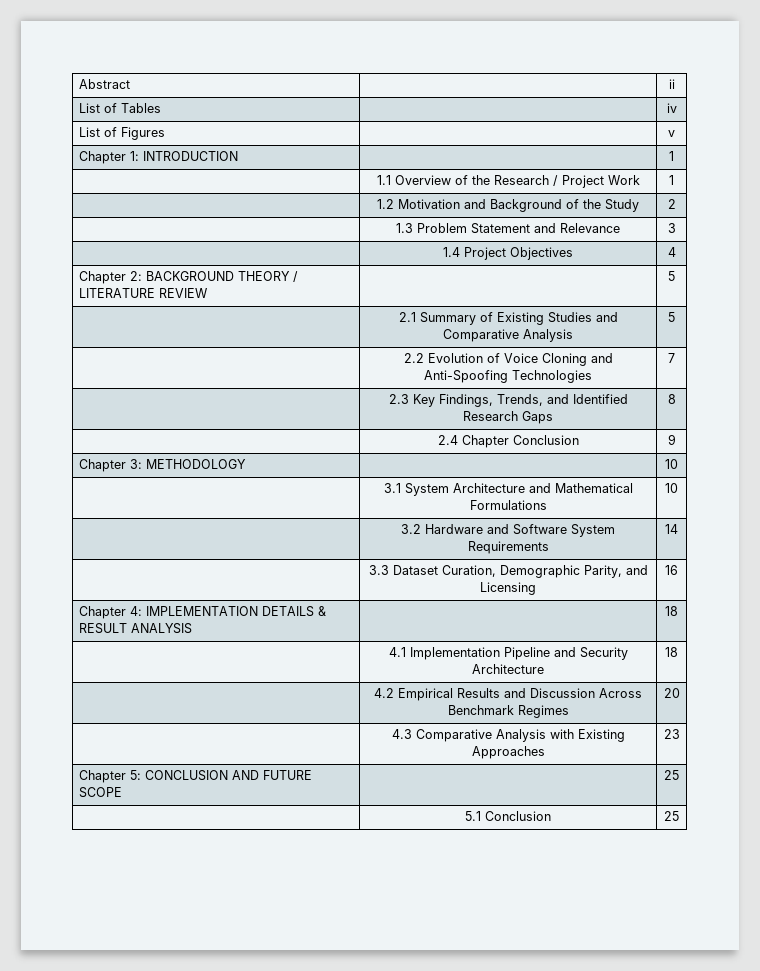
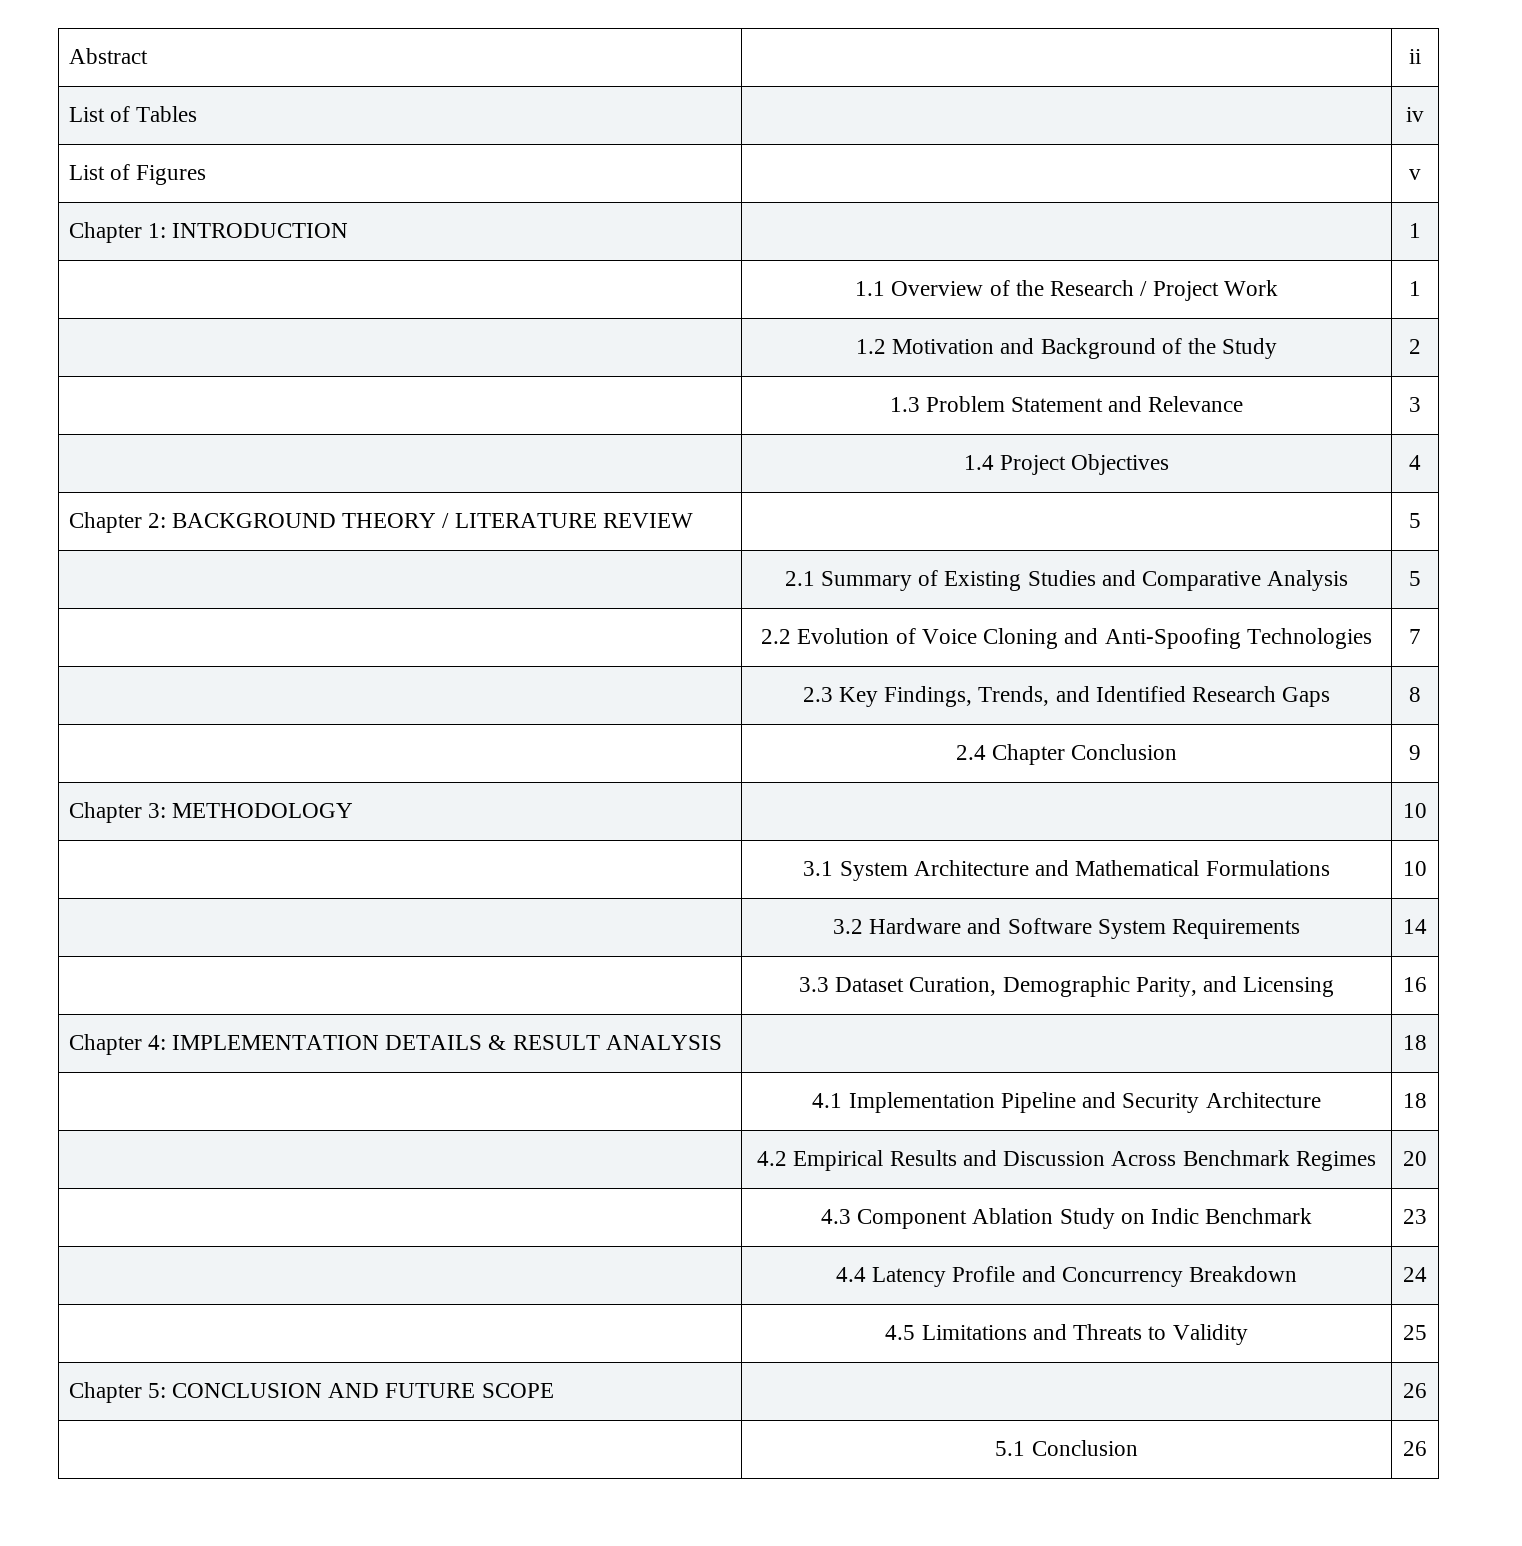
- | 4.3 Comparative Analysis with Existing Approaches | 23
+ | 4.3 Component Ablation Study on Indic Benchmark | 23
+ | 4.4 Latency Profile and Concurrency Breakdown | 24
+ | 4.5 Limitations and Threats to Validity | 25
- Chapter 5: CONCLUSION AND FUTURE SCOPE | | 25
+ Chapter 5: CONCLUSION AND FUTURE SCOPE | | 26
- | 5.1 Conclusion | 25
+ | 5.1 Conclusion | 26

